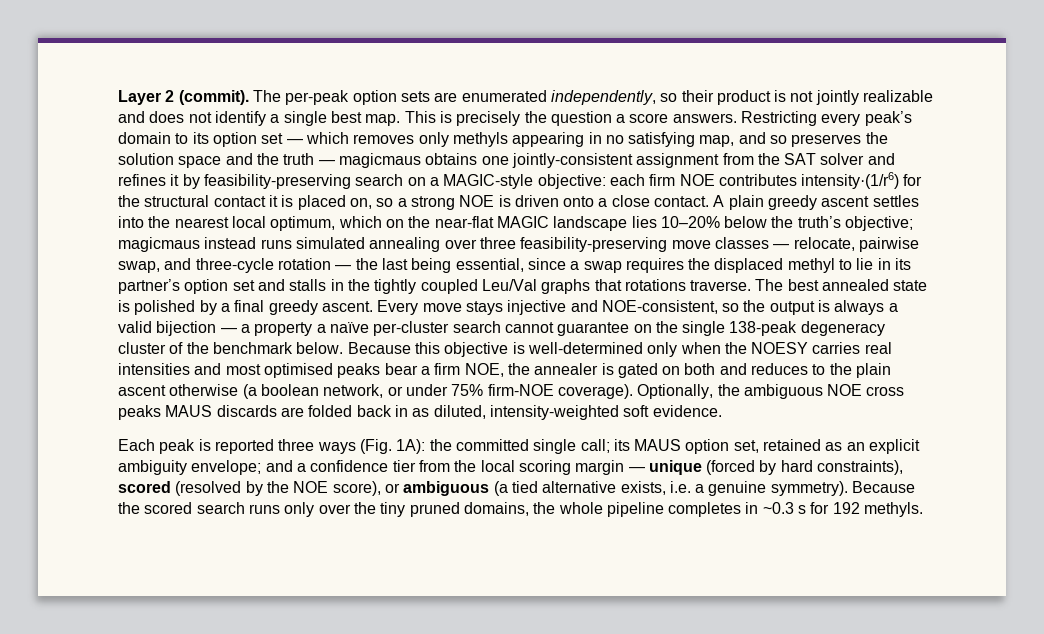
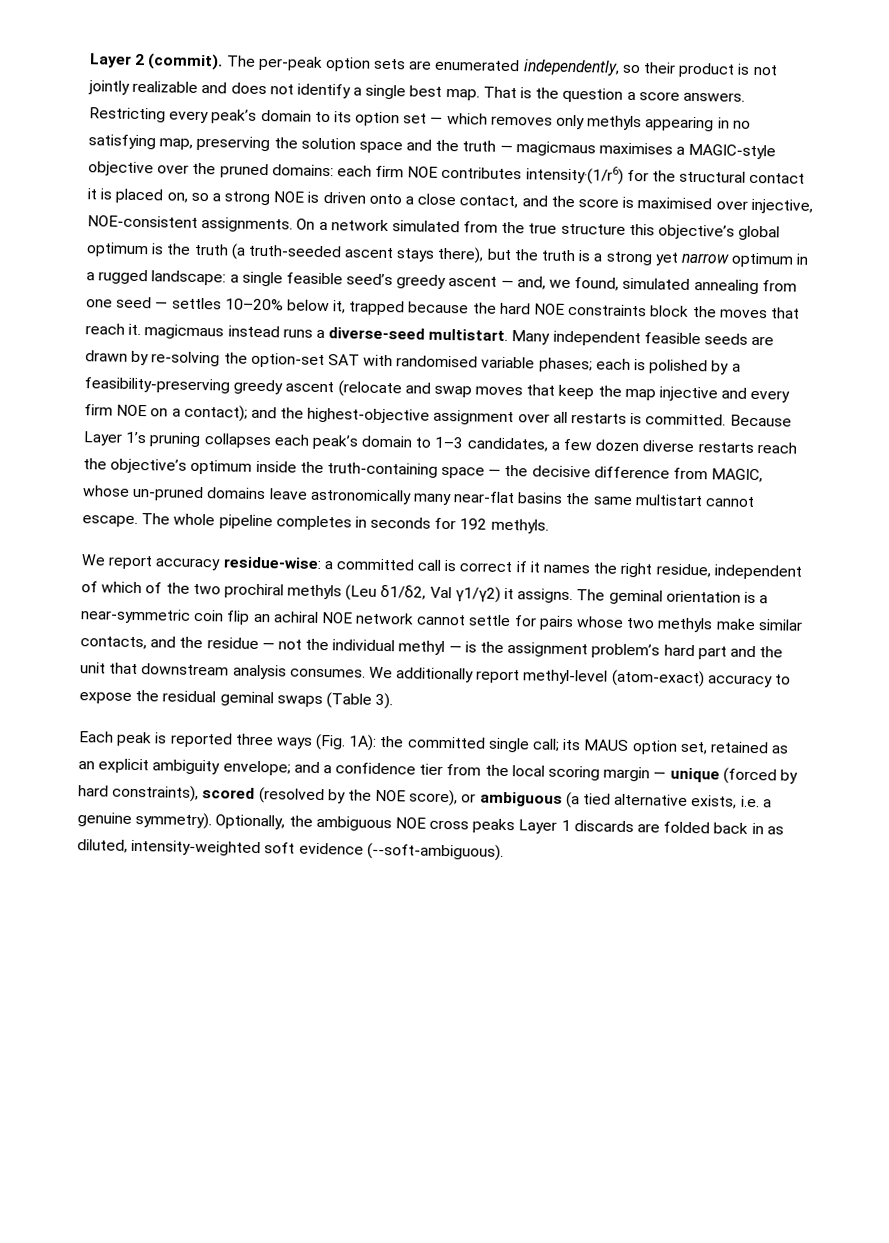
- This is precisely the question a score answers.
+ That is the question a score answers.
- Restricting every peak’s domain to its option set — which removes only methyls appearing in no satisfying map, and so preserves the solution space and the truth — magicmaus obtains one jointly-consistent assignment from the SAT solver and refines it by feasibility-preserving search on a MAGIC-style objective: each firm NOE contributes intensity·(1/r6) for the structural contact it is placed on, so a strong NOE is driven onto a close contact. A plain greedy ascent settles into the nearest local optimum, which on the near-flat MAGIC landscape lies 10–20% below the truth’s objective; magicmaus instead runs simulated annealing over three feasibility-preserving move classes — relocate, pairwise swap, and three-cycle rotation — the last being essential, since a swap requires the displaced methyl to lie in its partner’s option set and stalls in the tightly coupled Leu/Val graphs that rotations traverse. The best annealed state is polished by a final greedy ascent. Every move stays injective and NOE-consistent, so the output is always a valid bijection — a property a naïve per-cluster search cannot guarantee on the single 138-peak degeneracy cluster of the benchmark below. Because this objective is well-determined only when the NOESY carries real intensities and most optimised peaks bear a firm NOE, the annealer is gated on both and reduces to the plain ascent otherwise (a boolean network, or under 75% firm-NOE coverage). Optionally, the ambiguous NOE cross peaks MAUS discards are folded back in as diluted, intensity-weighted soft evidence.
+ Restricting every peak’s domain to its option set — which removes only methyls appearing in no satisfying map, preserving the solution space and the truth — magicmaus maximises a MAGIC-style objective over the pruned domains: each firm NOE contributes intensity·(1/r6) for the structural contact it is placed on, so a strong NOE is driven onto a close contact, and the score is maximised over injective, NOE-consistent assignments. On a network simulated from the true structure this objective’s global optimum is the truth (a truth-seeded ascent stays there), but the truth is a strong yet narrow optimum in a rugged landscape: a single feasible seed’s greedy ascent — and, we found, simulated annealing from one seed — settles 10–20% below it, trapped because the hard NOE constraints block the moves that reach it. magicmaus instead runs a diverse-seed multistart. Many independent feasible seeds are drawn by re-solving the option-set SAT with randomised variable phases; each is polished by a feasibility-preserving greedy ascent (relocate and swap moves that keep the map injective and every firm NOE on a contact); and the highest-objective assignment over all restarts is committed. Because Layer 1’s pruning collapses each peak’s domain to 1–3 candidates, a few dozen diverse restarts reach the objective’s optimum inside the truth-containing space — the decisive difference from MAGIC, whose un-pruned domains leave astronomically many near-flat basins the same multistart cannot escape. The whole pipeline completes in seconds for 192 methyls.
+ We report accuracy residue-wise: a committed call is correct if it names the right residue, independent of which of the two prochiral methyls (Leu δ1/δ2, Val γ1/γ2) it assigns. The geminal orientation is a near-symmetric coin flip an achiral NOE network cannot settle for pairs whose two methyls make similar contacts, and the residue — not the individual methyl — is the assignment problem’s hard part and the unit that downstream analysis consumes. We additionally report methyl-level (atom-exact) accuracy to expose the residual geminal swaps (Table 3).
- Because the scored search runs only over the tiny pruned domains, the whole pipeline completes in ~0.3 s for 192 methyls.
+ Optionally, the ambiguous NOE cross peaks Layer 1 discards are folded back in as diluted, intensity-weighted soft evidence (--soft-ambiguous).

